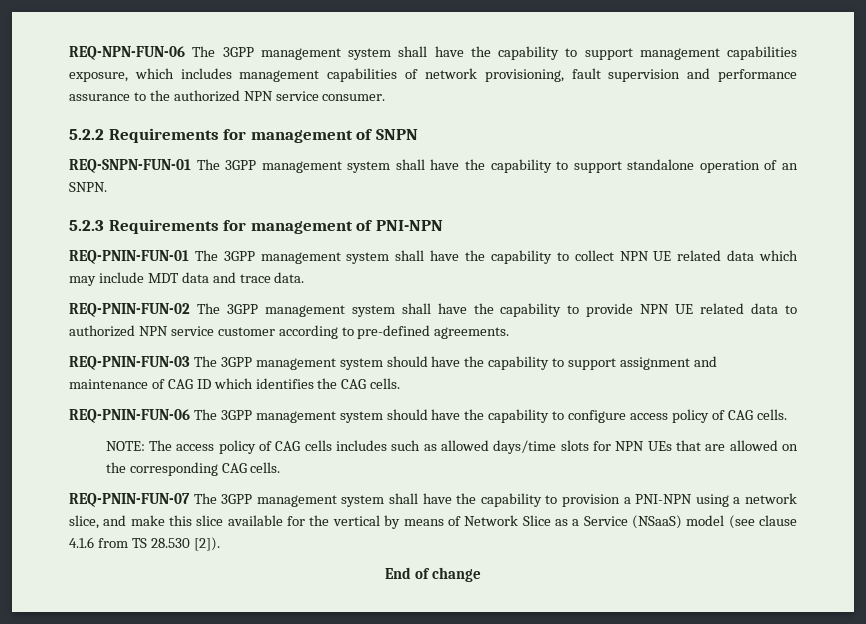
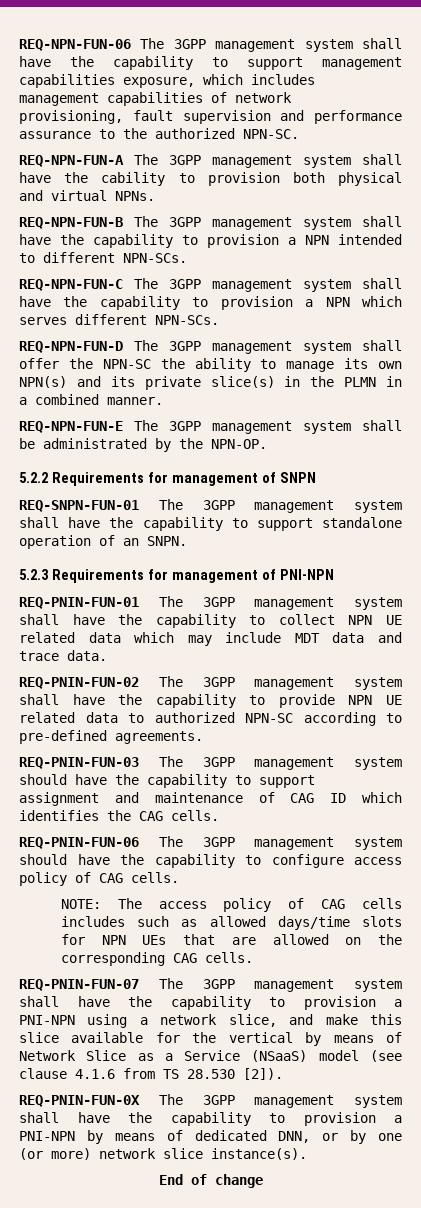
- REQ-NPN-FUN-06 The 3GPP management system shall have the capability to support management capabilities exposure, which includes management capabilities of network provisioning, fault supervision and performance assurance to the authorized NPN service consumer.
+ REQ-NPN-FUN-06 The 3GPP management system shall have the capability to support management capabilities exposure, which includes management capabilities of network provisioning, fault supervision and performance assurance to the authorized NPN-SC.
+ REQ-NPN-FUN-A The 3GPP management system shall have the cability to provision both physical and virtual NPNs.
+ REQ-NPN-FUN-B The 3GPP management system shall have the capability to provision a NPN intended to different NPN-SCs.
+ REQ-NPN-FUN-C The 3GPP management system shall have the capability to provision a NPN which serves different NPN-SCs.
+ REQ-NPN-FUN-D The 3GPP management system shall offer the NPN-SC the ability to manage its own NPN(s) and its private slice(s) in the PLMN in a combined manner.
+ REQ-NPN-FUN-E The 3GPP management system shall be administrated by the NPN-OP.
- REQ-PNIN-FUN-02 The 3GPP management system shall have the capability to provide NPN UE related data to authorized NPN service customer according to pre-defined agreements.
+ REQ-PNIN-FUN-02 The 3GPP management system shall have the capability to provide NPN UE related data to authorized NPN-SC according to pre-defined agreements.
+ REQ-PNIN-FUN-0X The 3GPP management system shall have the capability to provision a PNI-NPN by means of dedicated DNN, or by one (or more) network slice instance(s).

